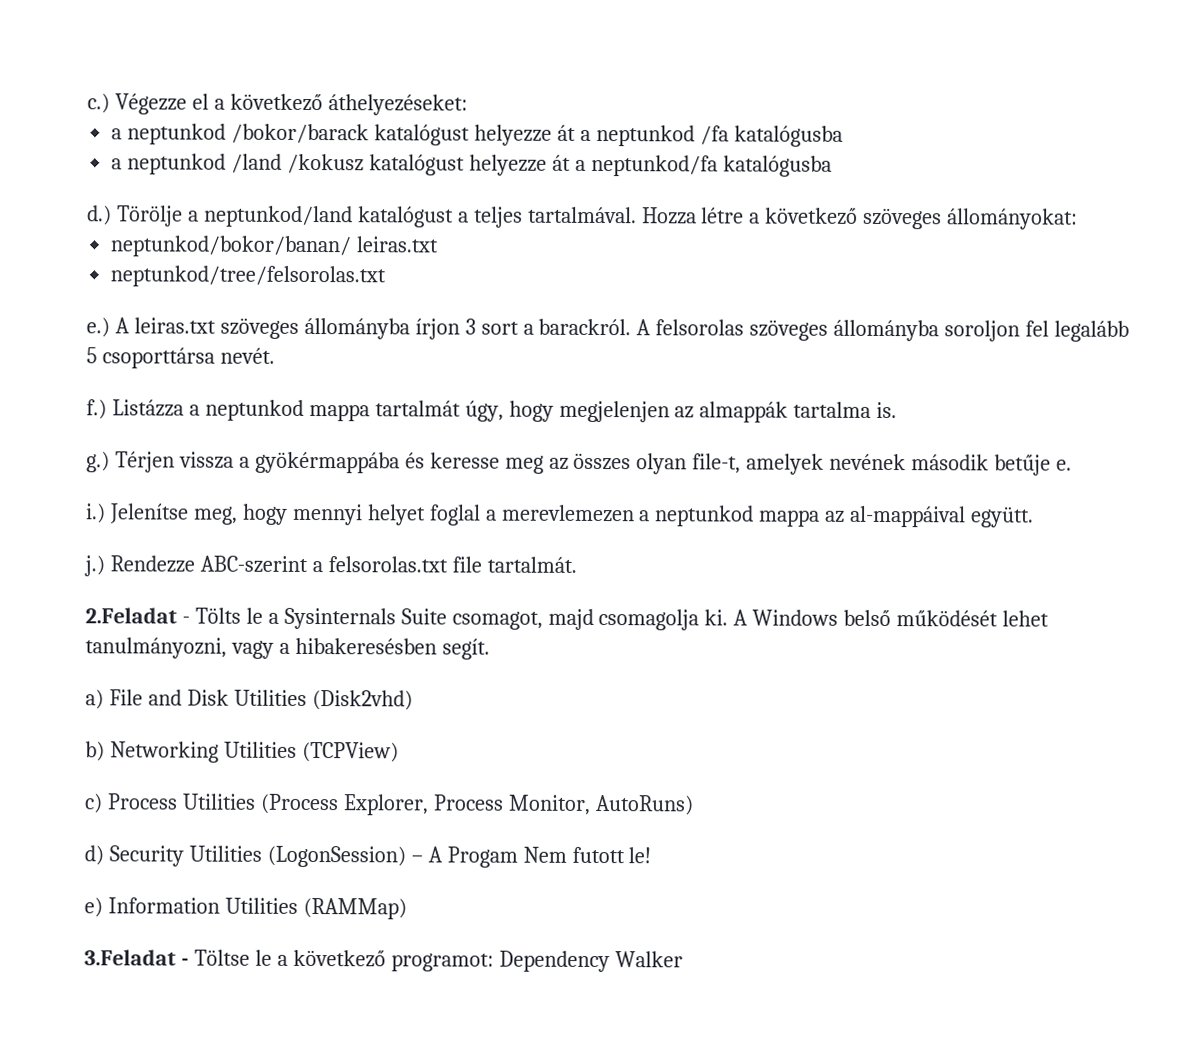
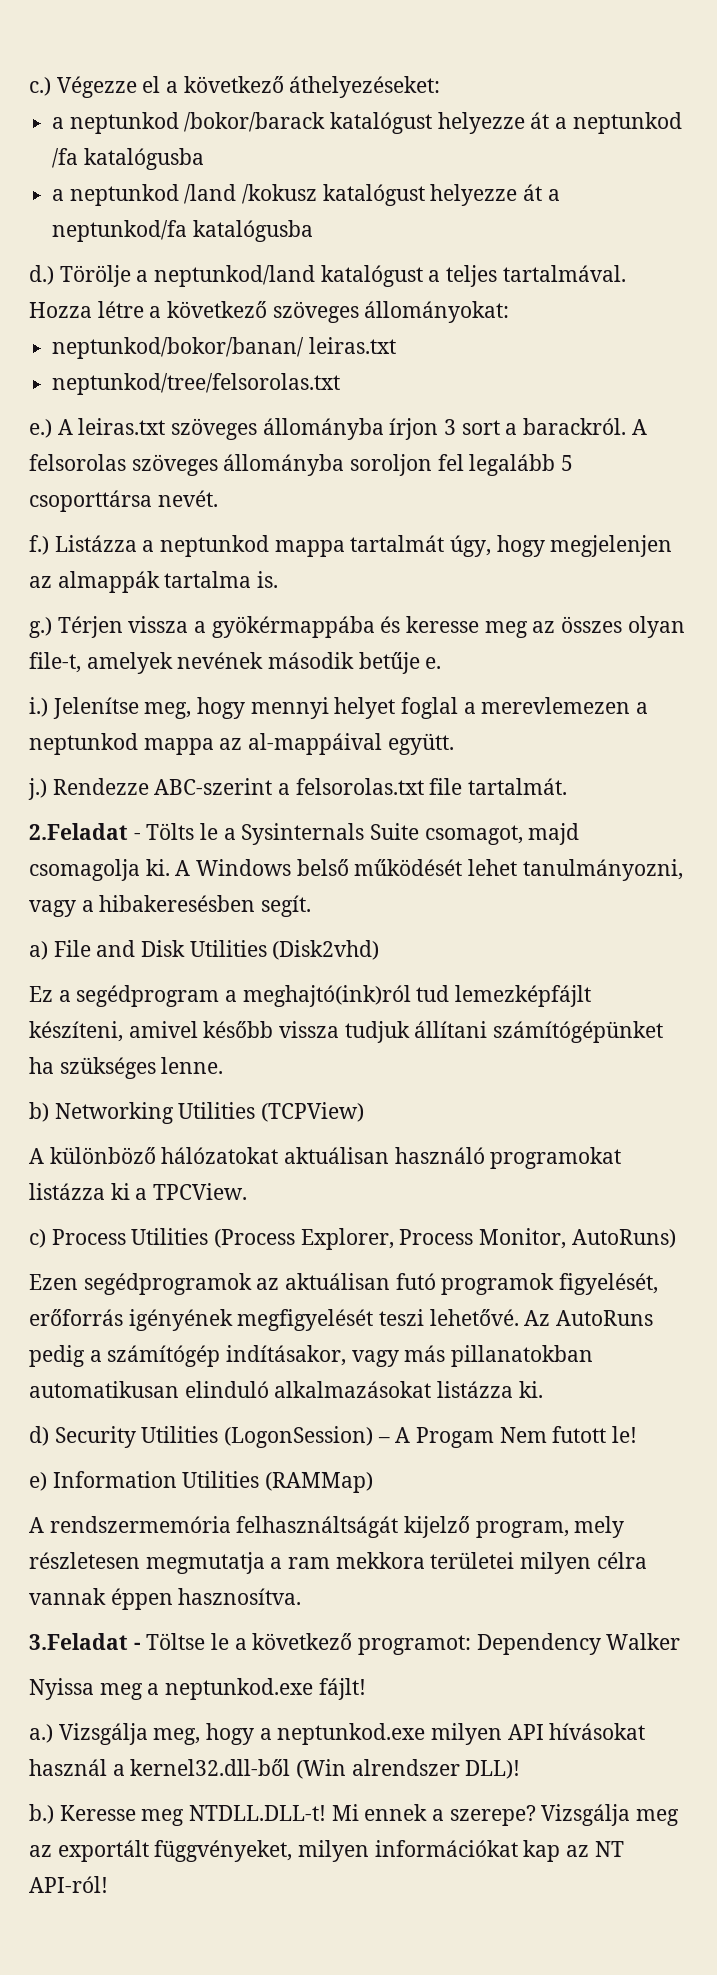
+ Ez a segédprogram a meghajtó(ink)ról tud lemezképfájlt készíteni, amivel később vissza tudjuk állítani számítógépünket ha szükséges lenne.
  b) Networking Utilities (TCPView)
+ A különböző hálózatokat aktuálisan használó programokat listázza ki a TPCView.
+ Ezen segédprogramok az aktuálisan futó programok figyelését, erőforrás igényének megfigyelését teszi lehetővé. Az AutoRuns pedig a számítógép indításakor, vagy más pillanatokban automatikusan elinduló alkalmazásokat listázza ki.
+ A rendszermemória felhasználtságát kijelző program, mely részletesen megmutatja a ram mekkora területei milyen célra vannak éppen hasznosítva.
+ Nyissa meg a neptunkod.exe fájlt!
+ a.) Vizsgálja meg, hogy a neptunkod.exe milyen API hívásokat használ a kernel32.dll-ből (Win alrendszer DLL)!
+ b.) Keresse meg NTDLL.DLL-t! Mi ennek a szerepe? Vizsgálja meg az exportált függvényeket, milyen információkat kap az NT API-ról!

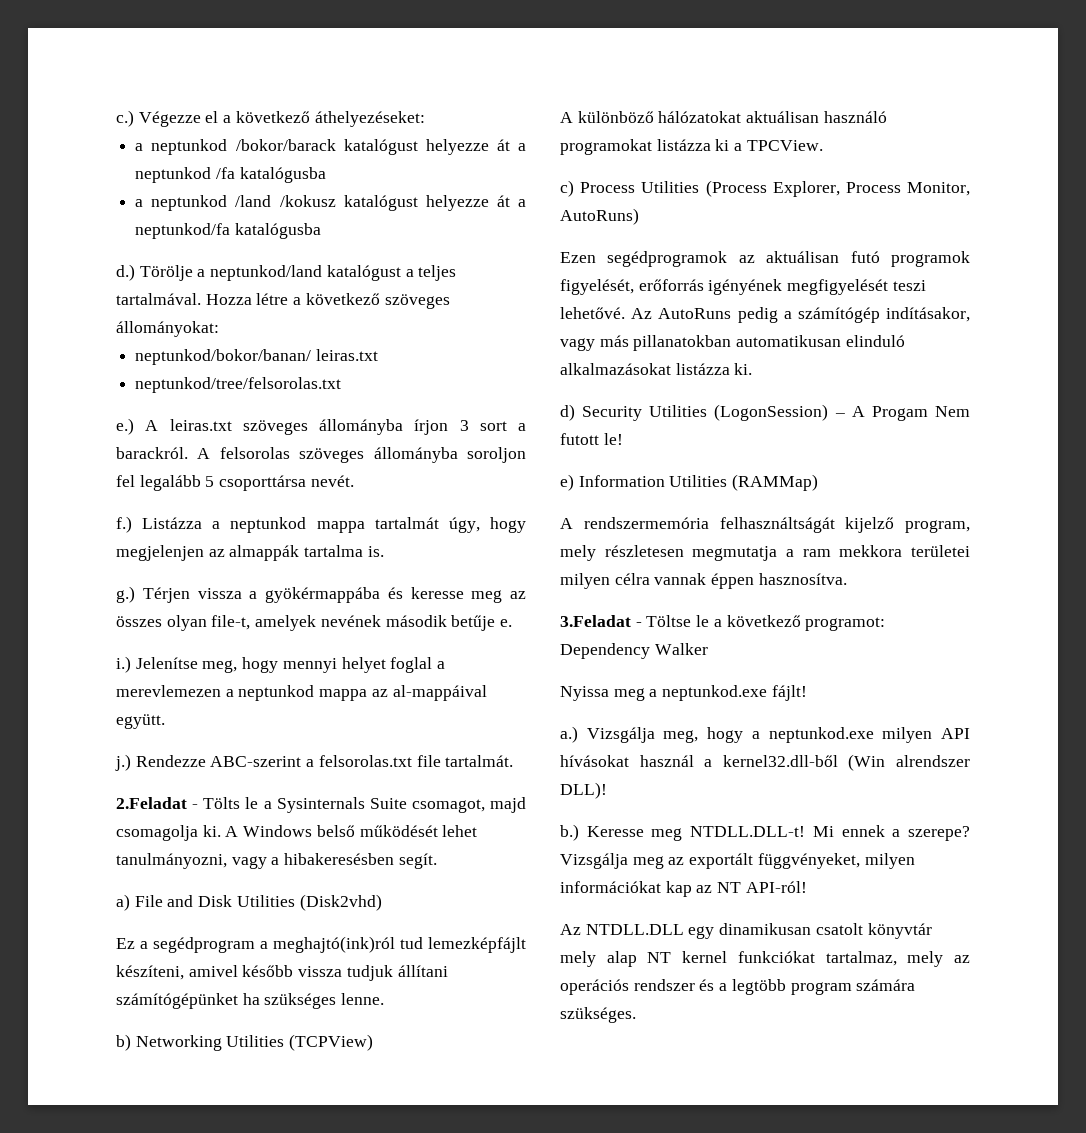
+ Az NTDLL.DLL egy dinamikusan csatolt könyvtár mely alap NT kernel funkciókat tartalmaz, mely az operációs rendszer és a legtöbb program számára szükséges.

